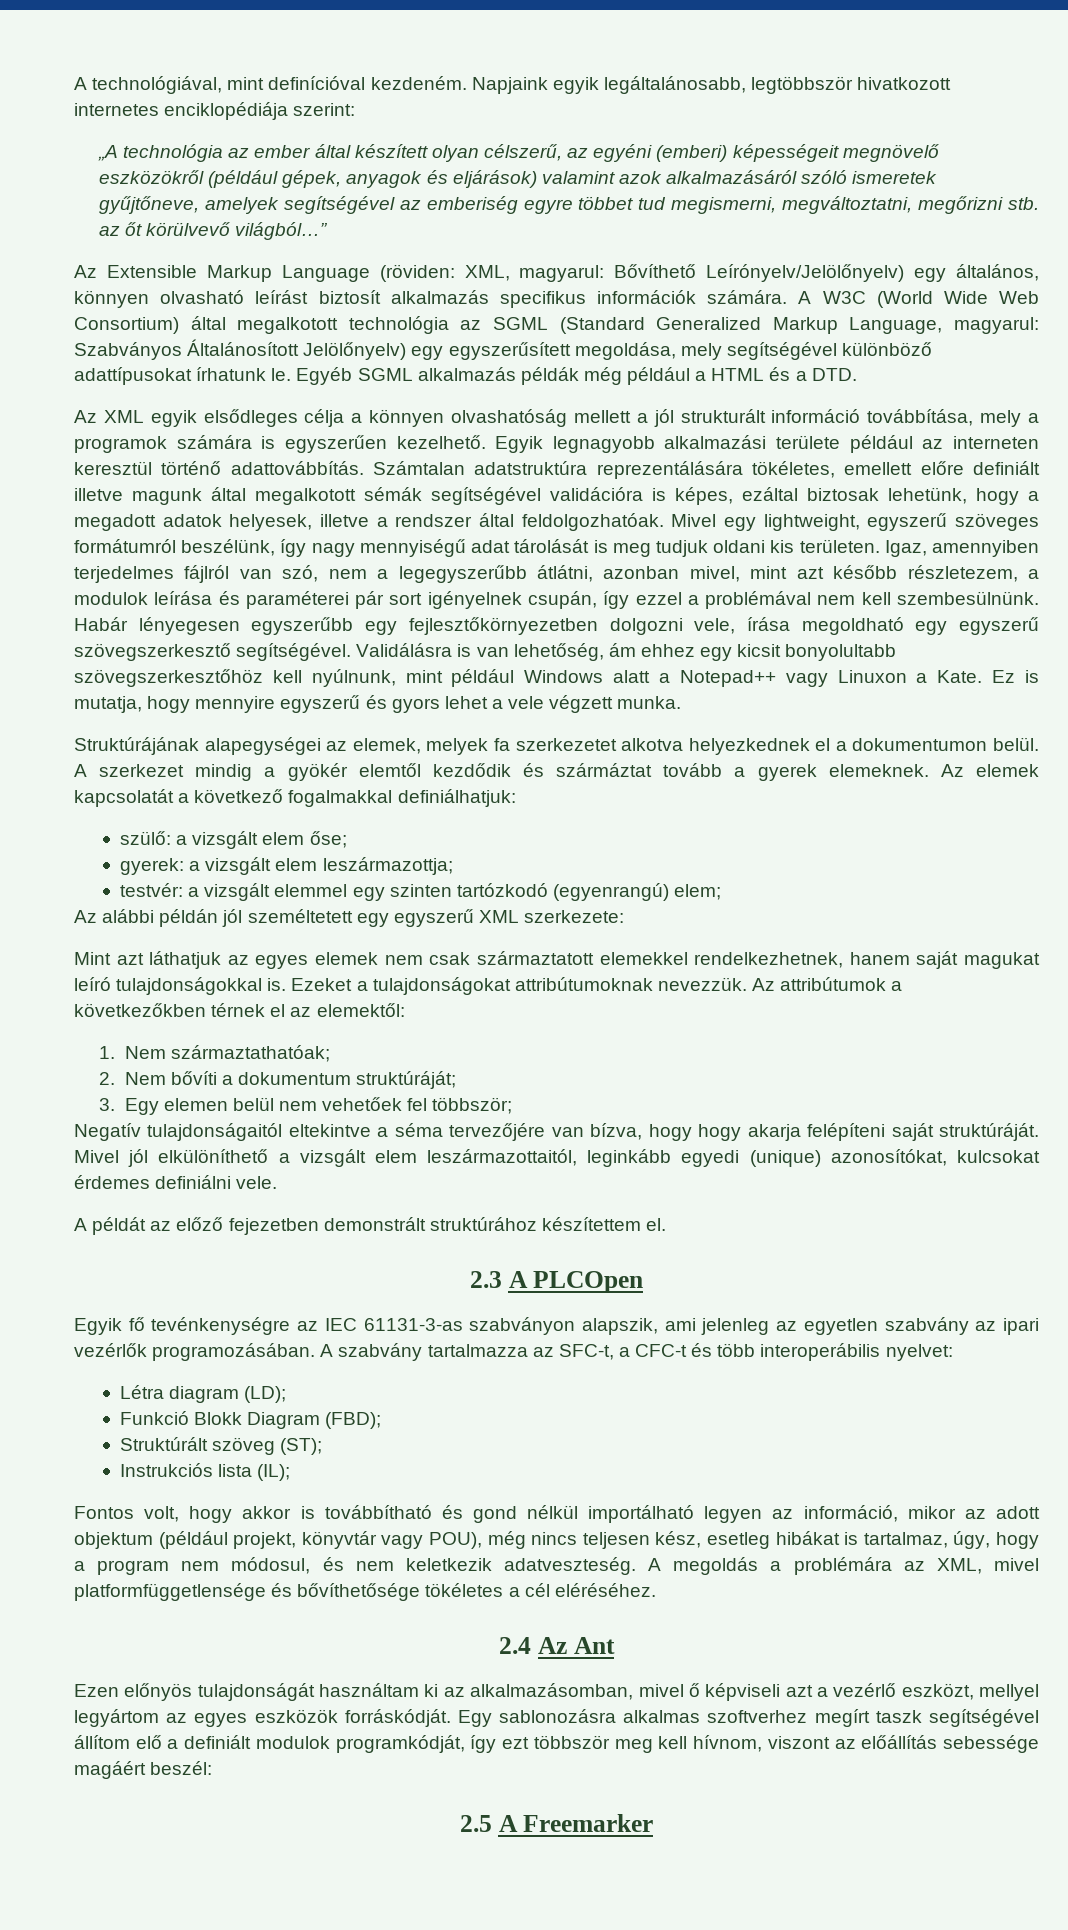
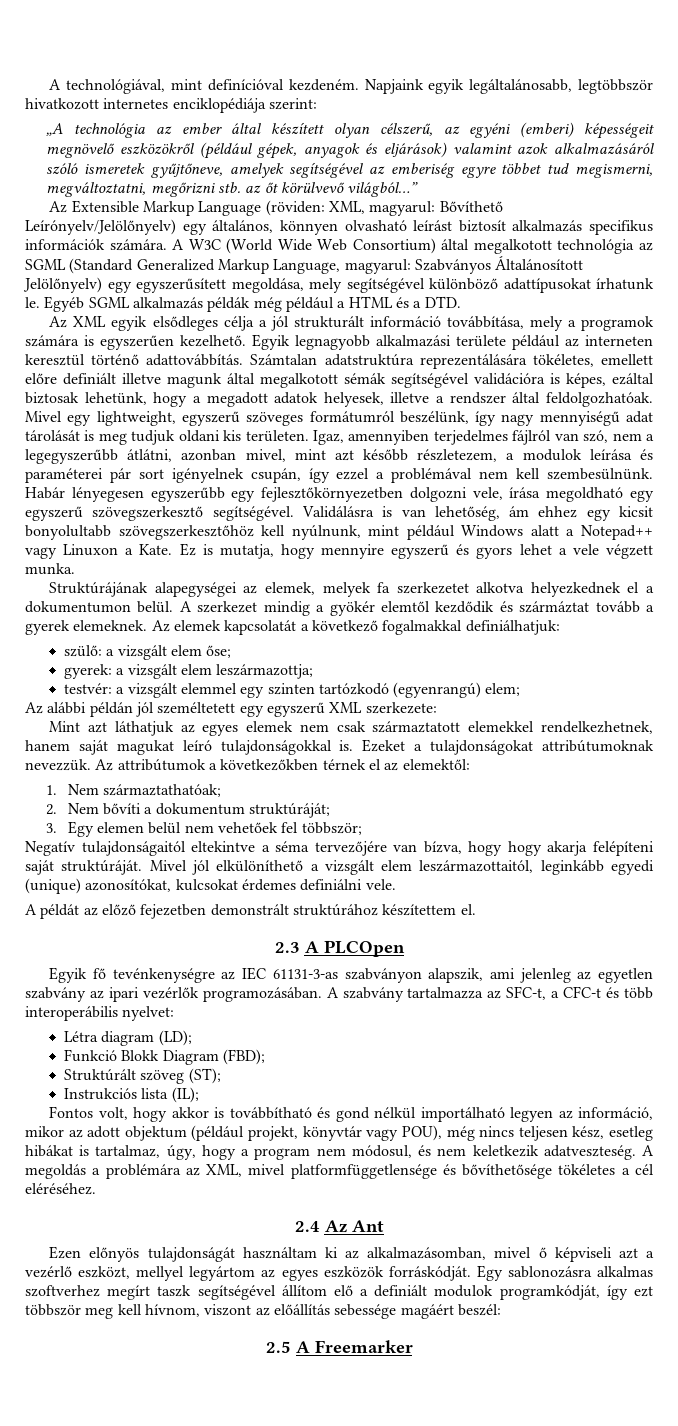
- Az XML egyik elsődleges célja a könnyen olvashatóság mellett a jól strukturált információ továbbítása, mely a programok számára is egyszerűen kezelhető.
+ Az XML egyik elsődleges célja a jól strukturált információ továbbítása, mely a programok számára is egyszerűen kezelhető.

